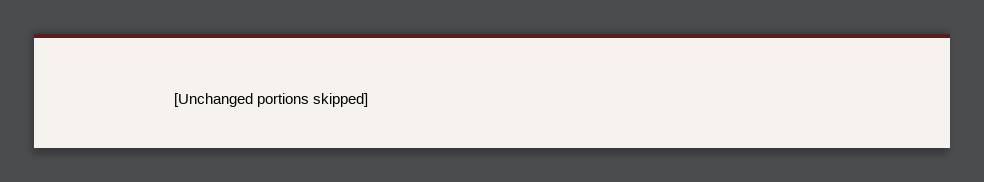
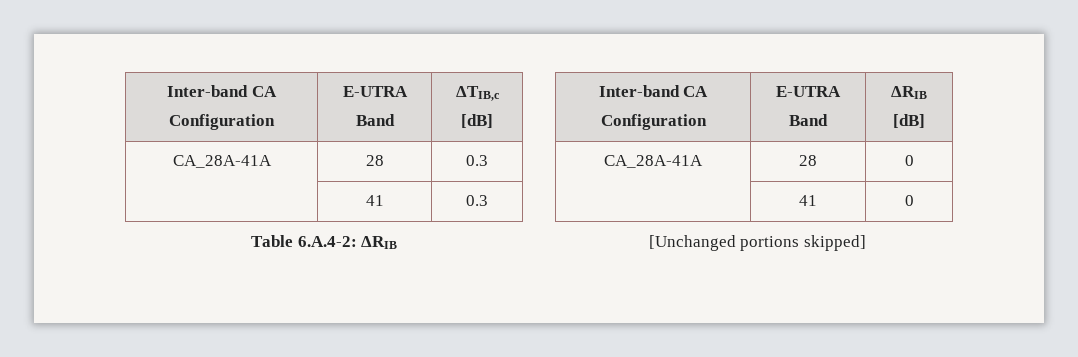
+ Inter-band CA Configuration | E-UTRA Band | ΔTIB,c [dB]
+ CA_28A-41A | 28 | 0.3
+ | 41 | 0.3
+ Table 6.A.4-2: ΔRIB
+ Inter-band CA Configuration | E-UTRA Band | ΔRIB [dB]
+ CA_28A-41A | 28 | 0
+ | 41 | 0

